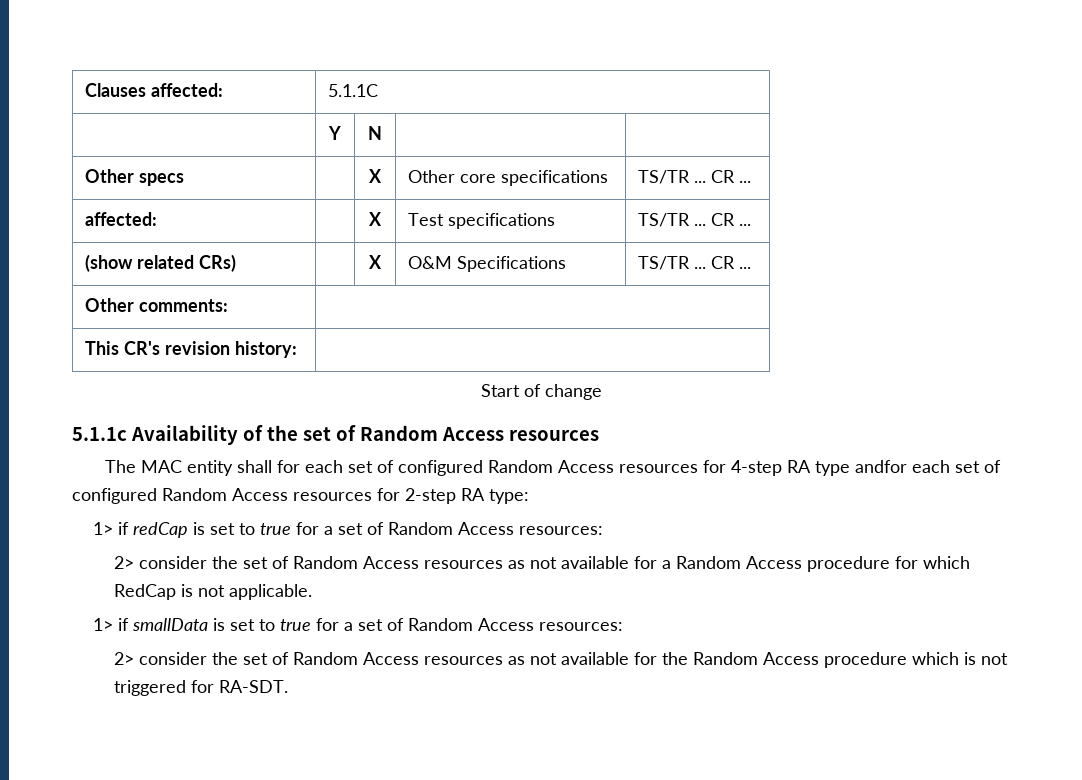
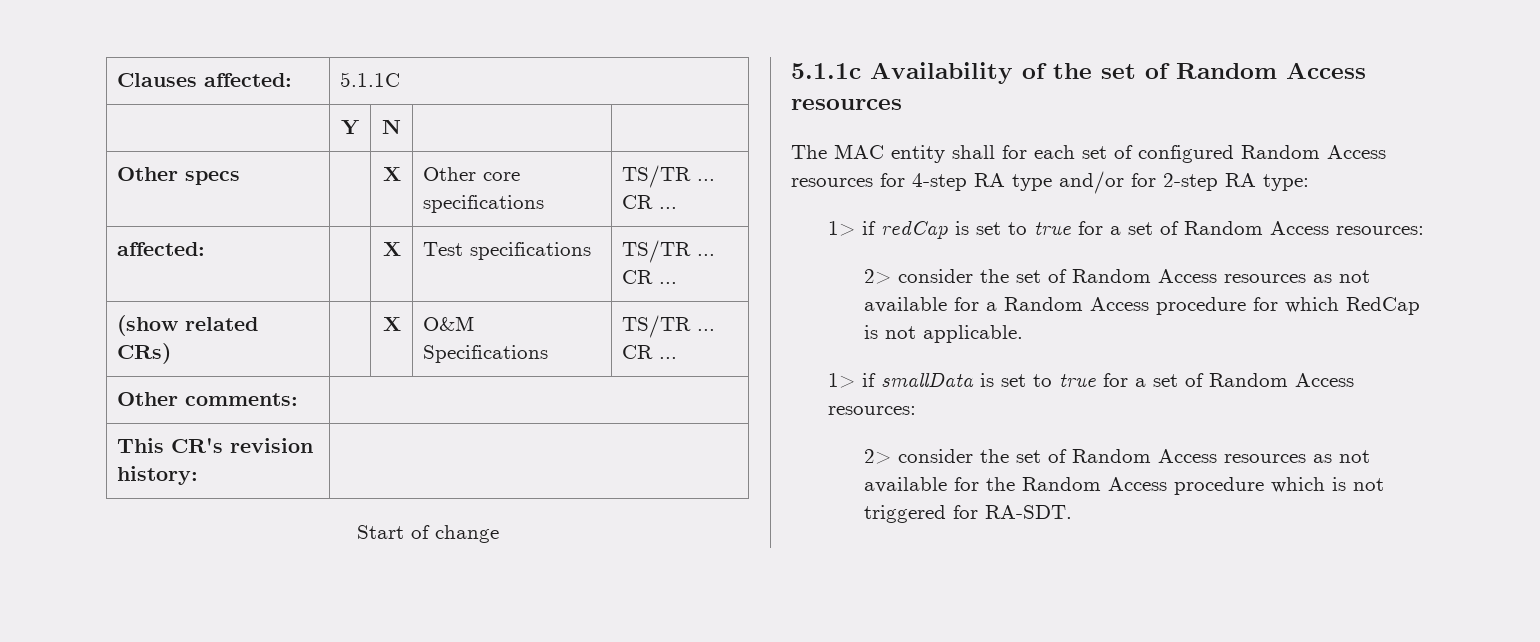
- The MAC entity shall for each set of configured Random Access resources for 4-step RA type andfor each set of configured Random Access resources for 2-step RA type:
+ The MAC entity shall for each set of configured Random Access resources for 4-step RA type and/or for 2-step RA type:

